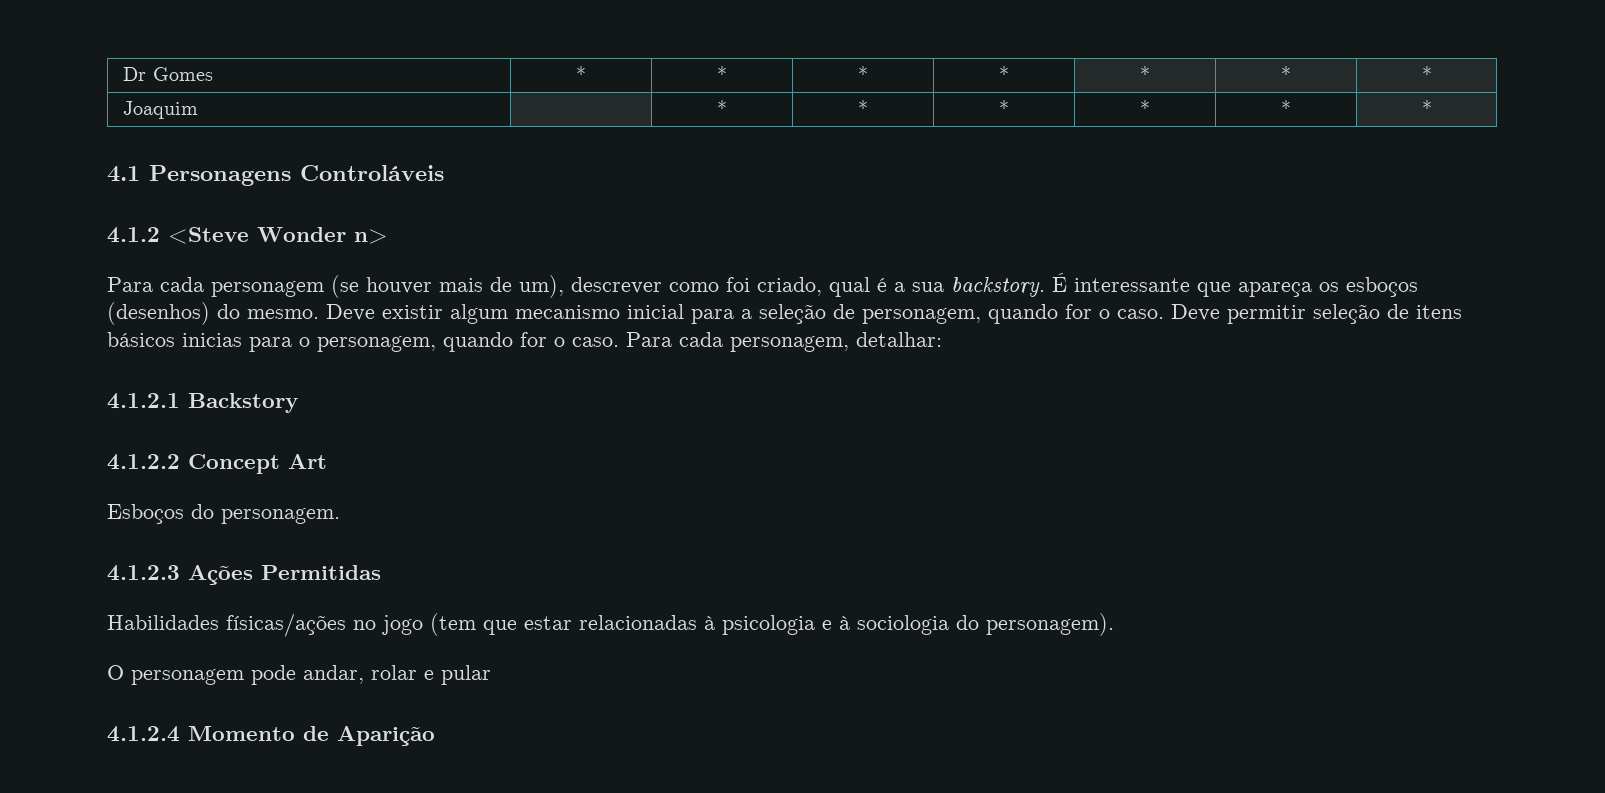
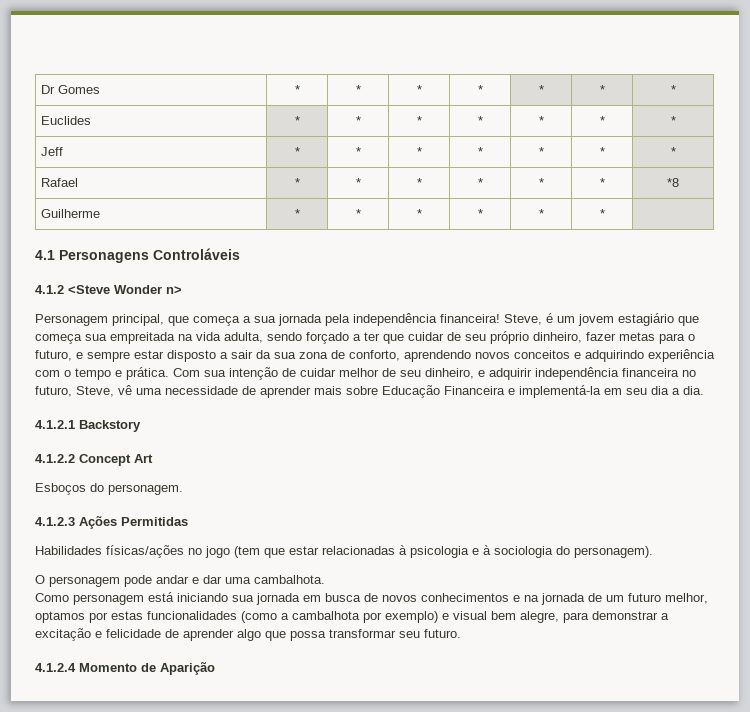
- Joaquim | | * | * | * | * | * | *
+ Euclides | * | * | * | * | * | * | *
+ Jeff | * | * | * | * | * | * | *
+ Rafael | * | * | * | * | * | * | *8
+ Guilherme | * | * | * | * | * | * |
- Para cada personagem (se houver mais de um), descrever como foi criado, qual é a sua backstory. É interessante que apareça os esboços (desenhos) do mesmo. Deve existir algum mecanismo inicial para a seleção de personagem, quando for o caso. Deve permitir seleção de itens básicos inicias para o personagem, quando for o caso. Para cada personagem, detalhar:
+ Personagem principal, que começa a sua jornada pela independência financeira! Steve, é um jovem estagiário que começa sua empreitada na vida adulta, sendo forçado a ter que cuidar de seu próprio dinheiro, fazer metas para o futuro, e sempre estar disposto a sair da sua zona de conforto, aprendendo novos conceitos e adquirindo experiência com o tempo e prática. Com sua intenção de cuidar melhor de seu dinheiro, e adquirir independência financeira no futuro, Steve, vê uma necessidade de aprender mais sobre Educação Financeira e implementá-la em seu dia a dia.
- O personagem pode andar, rolar e pular
+ O personagem pode andar e dar uma cambalhota.
+ Como personagem está iniciando sua jornada em busca de novos conhecimentos e na jornada de um futuro melhor, optamos por estas funcionalidades (como a cambalhota por exemplo) e visual bem alegre, para demonstrar a excitação e felicidade de aprender algo que possa transformar seu futuro.

